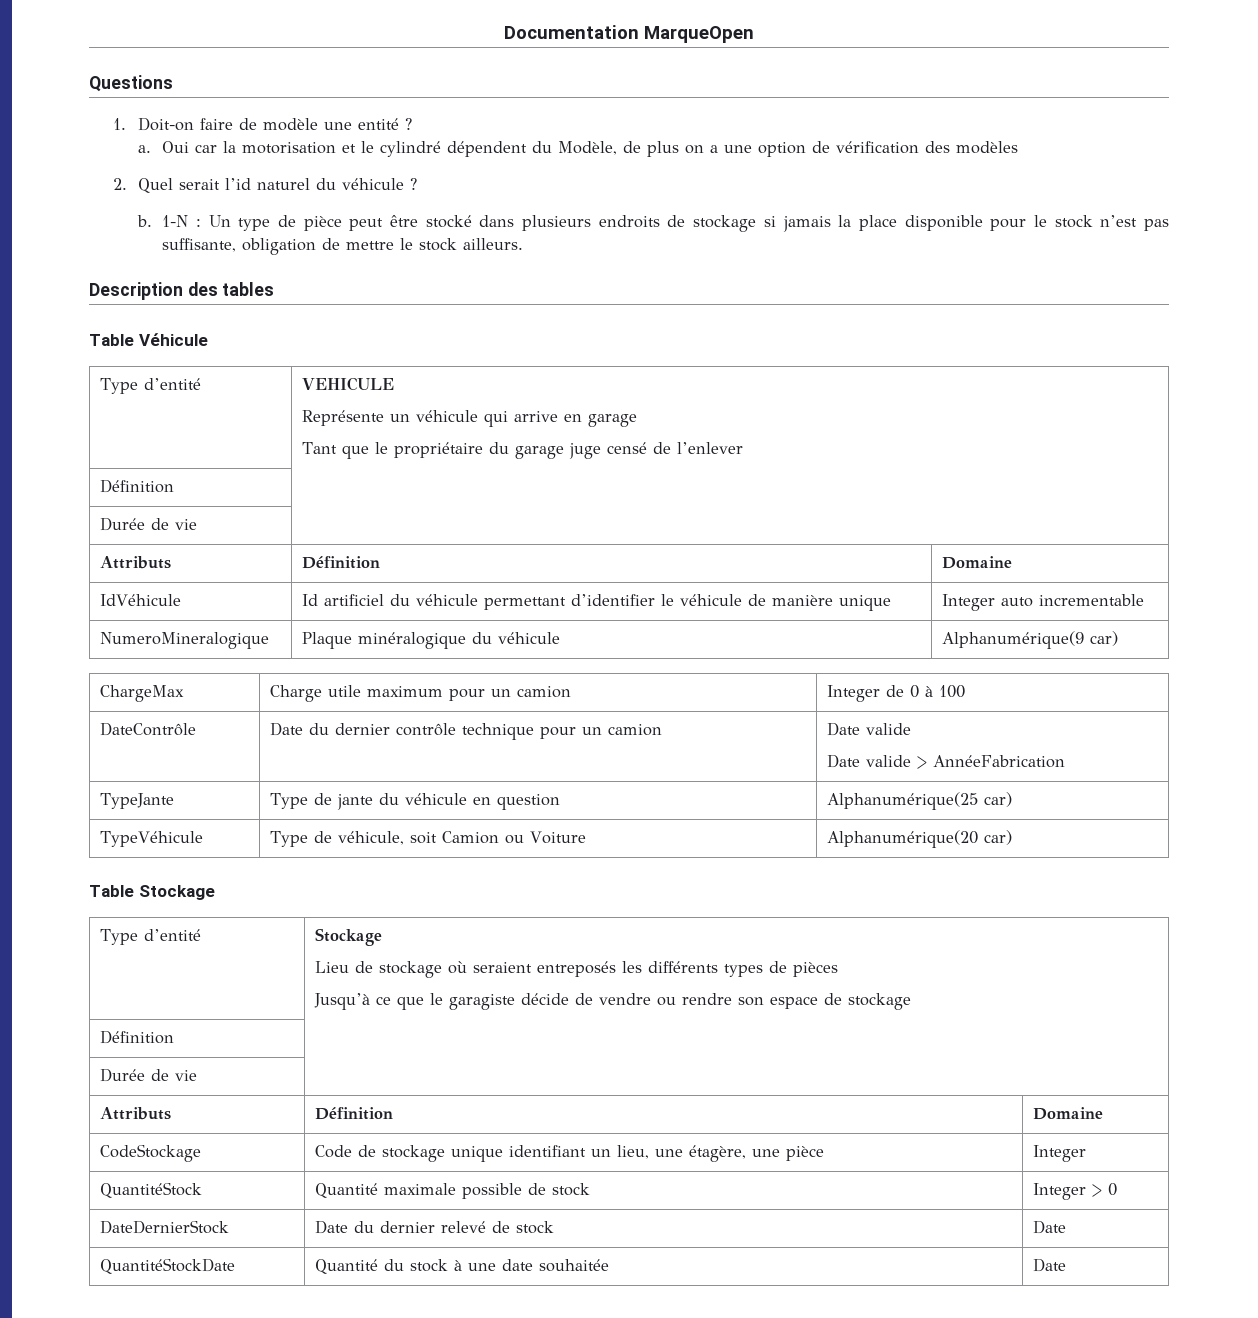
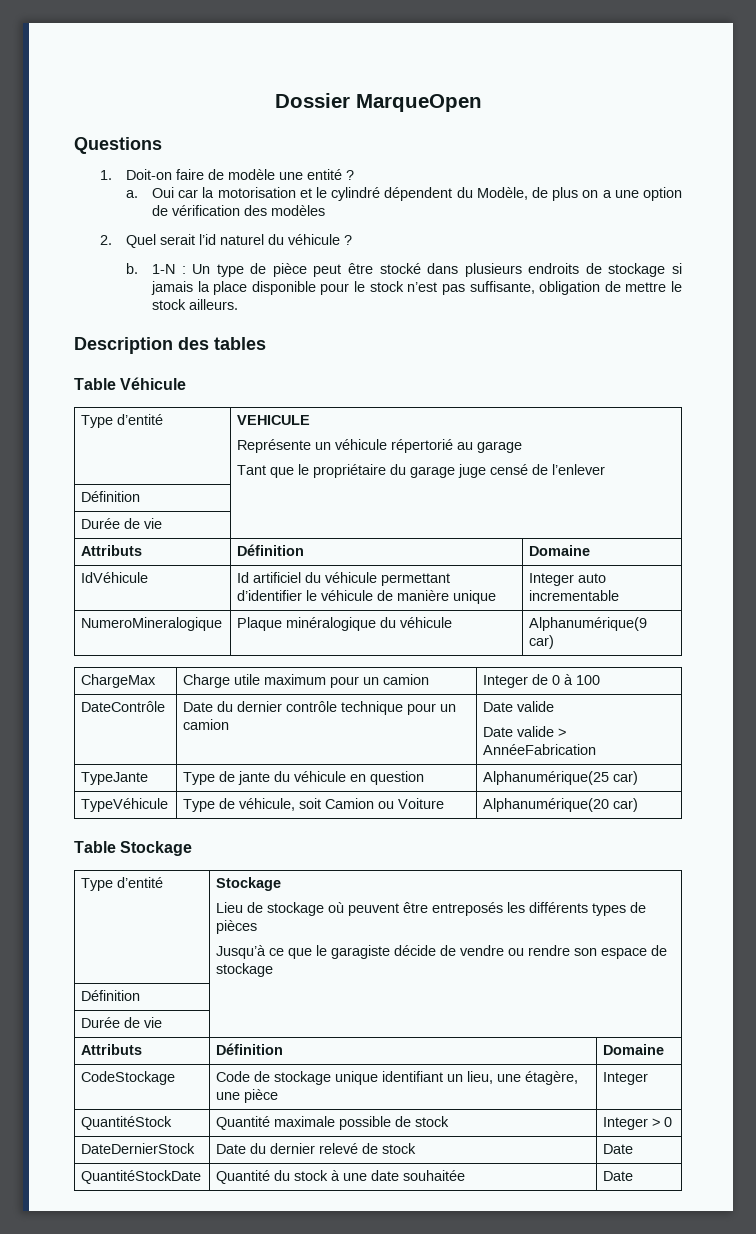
- Documentation MarqueOpen
+ Dossier MarqueOpen
  Type d’entité | VEHICULE
- Représente un véhicule qui arrive en garage
+ Représente un véhicule répertorié au garage
  Type d’entité | Stockage
- Lieu de stockage où seraient entreposés les différents types de pièces
+ Lieu de stockage où peuvent être entreposés les différents types de pièces

